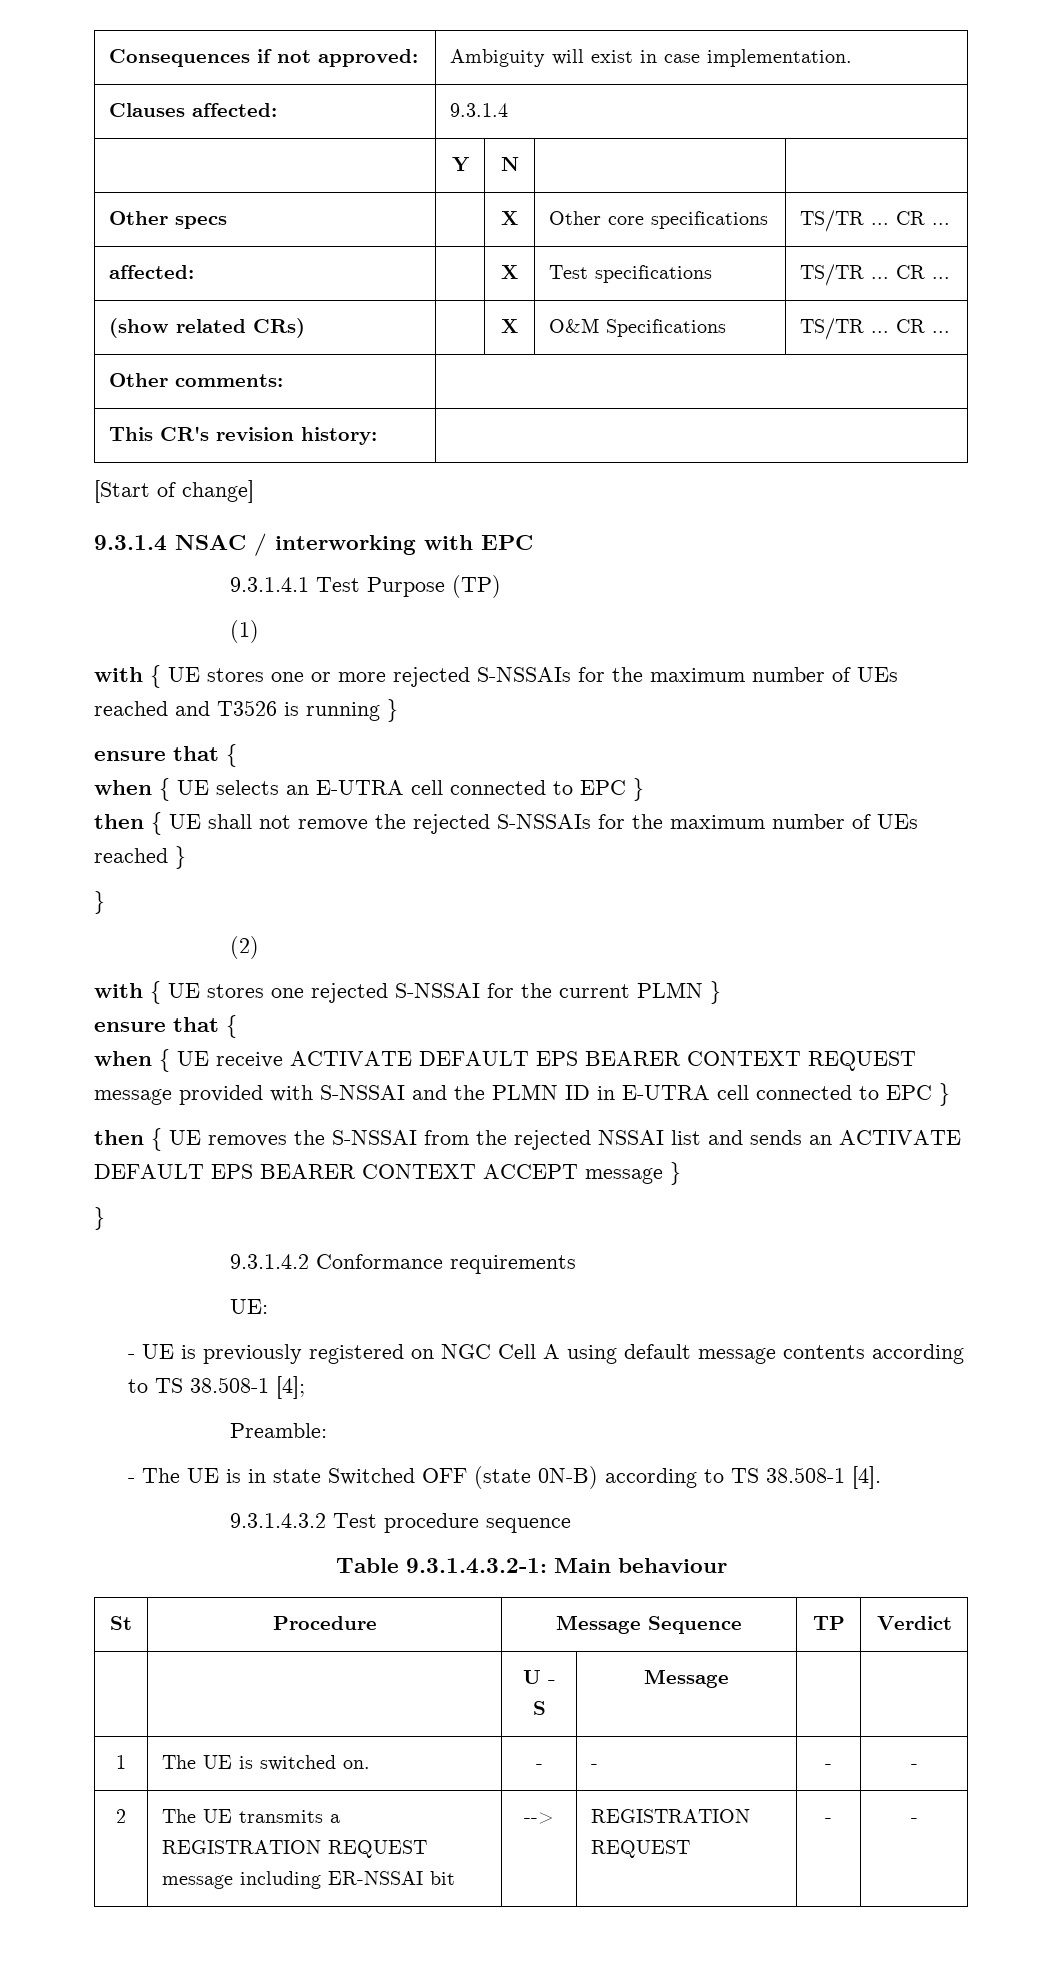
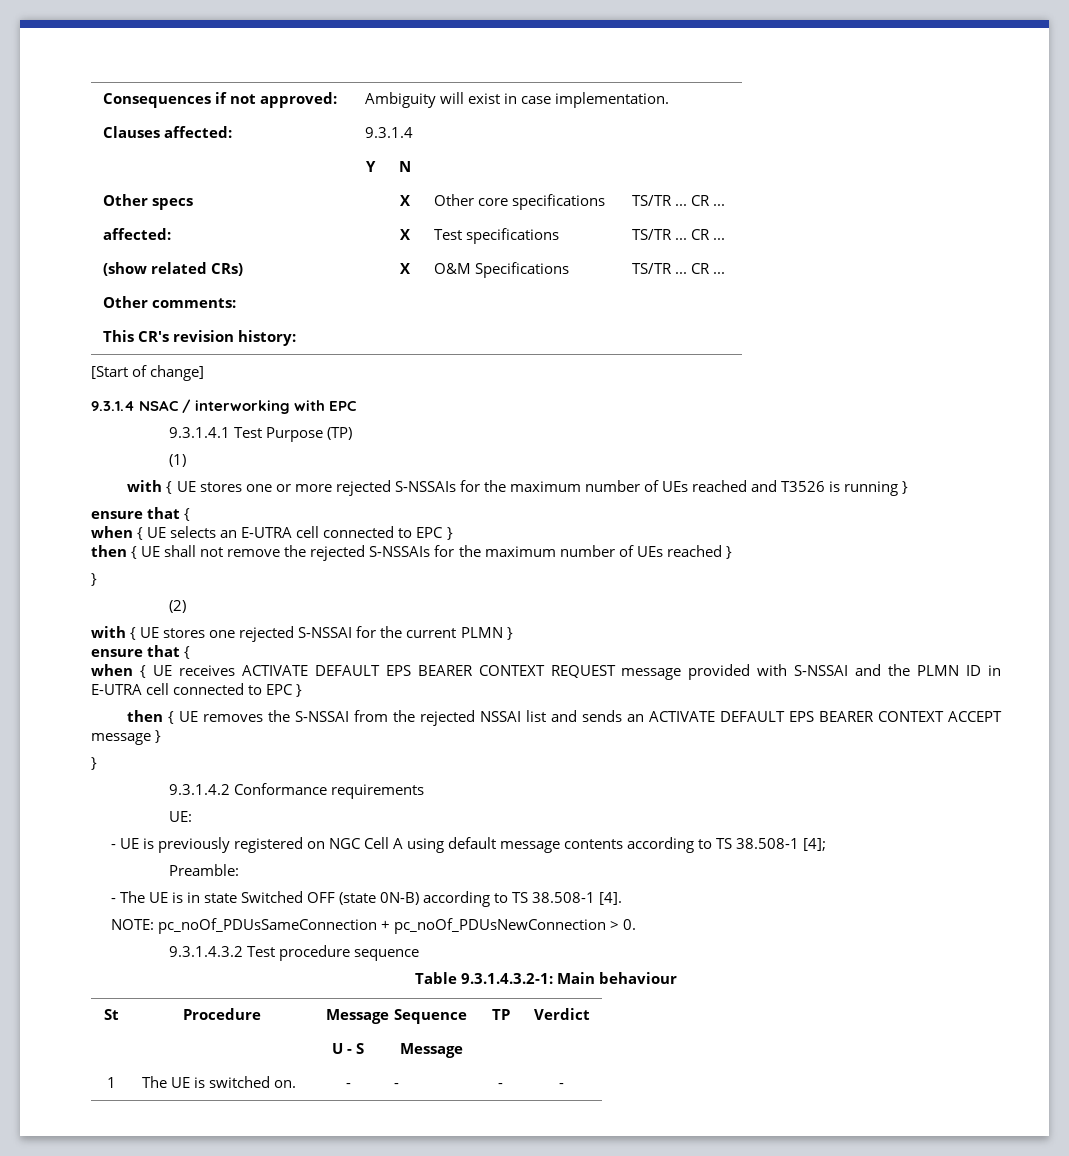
- when { UE receive ACTIVATE DEFAULT EPS BEARER CONTEXT REQUEST message provided with S-NSSAI and the PLMN ID in E-UTRA cell connected to EPC }
+ when { UE receives ACTIVATE DEFAULT EPS BEARER CONTEXT REQUEST message provided with S-NSSAI and the PLMN ID in E-UTRA cell connected to EPC }
+ NOTE: pc_noOf_PDUsSameConnection + pc_noOf_PDUsNewConnection > 0.
- 2 | The UE transmits a REGISTRATION REQUEST message including ER-NSSAI bit | --> | REGISTRATION REQUEST | - | -

